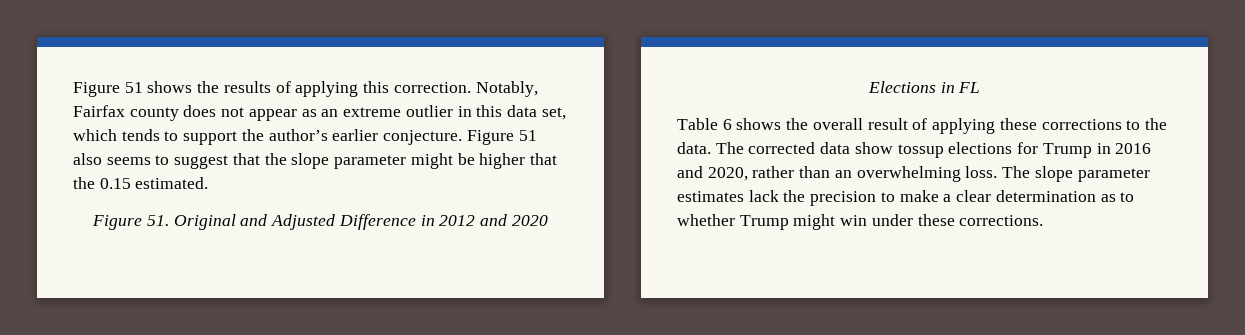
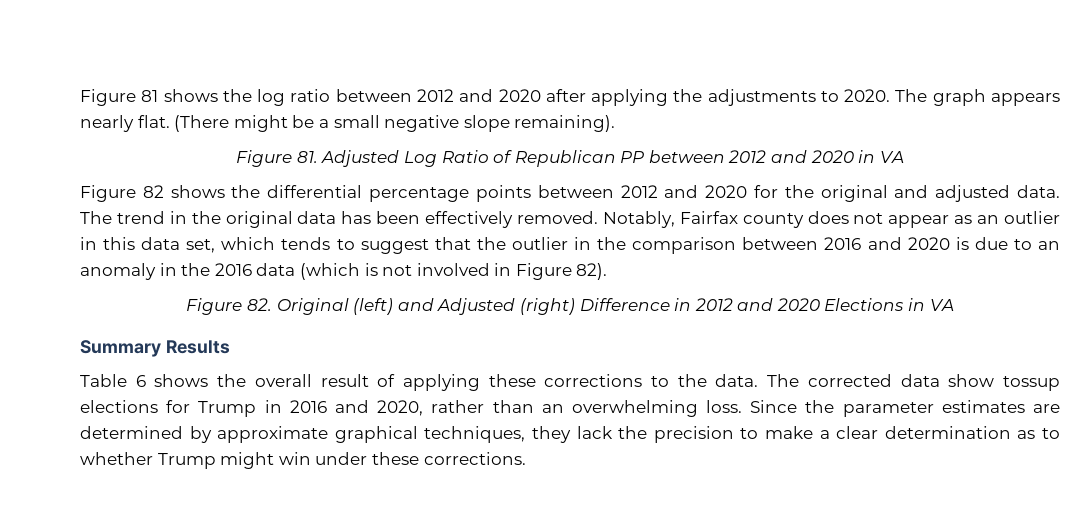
- Figure 51 shows the results of applying this correction.
+ Figure 81 shows the log ratio between 2012 and 2020 after applying the adjustments to 2020. The graph appears nearly flat. (There might be a small negative slope remaining).
+ Figure 81. Adjusted Log Ratio of Republican PP between 2012 and 2020 in VA
+ Figure 82 shows the differential percentage points between 2012 and 2020 for the original and adjusted data. The trend in the original data has been effectively removed.
- Notably, Fairfax county does not appear as an extreme outlier in this data set, which tends to support the author’s earlier conjecture. Figure 51 also seems to suggest that the slope parameter might be higher that the 0.15 estimated.
- Figure 51. Original and Adjusted Difference in 2012 and 2020 Elections in FL
+ Notably, Fairfax county does not appear as an outlier in this data set, which tends to suggest that the outlier in the comparison between 2016 and 2020 is due to an anomaly in the 2016 data (which is not involved in Figure 82).
+ Figure 82. Original (left) and Adjusted (right) Difference in 2012 and 2020 Elections in VA
+ Summary Results
- The slope parameter estimates lack the precision to make a clear determination as to whether Trump might win under these corrections.
+ Since the parameter estimates are determined by approximate graphical techniques, they lack the precision to make a clear determination as to whether Trump might win under these corrections.

